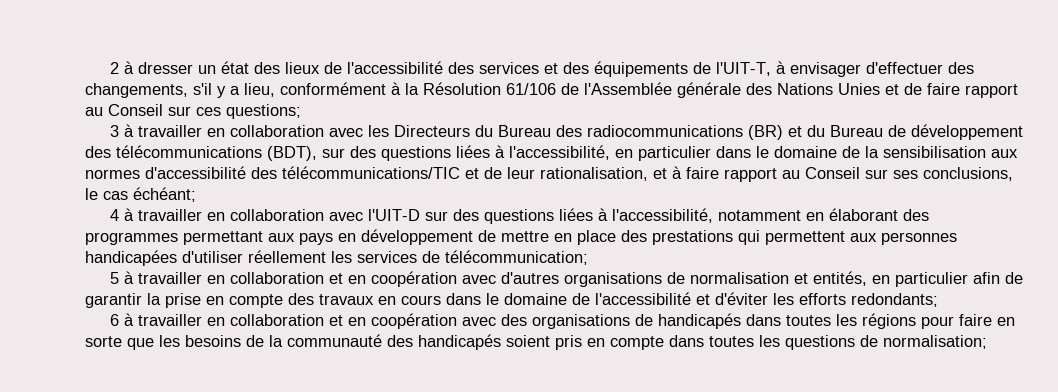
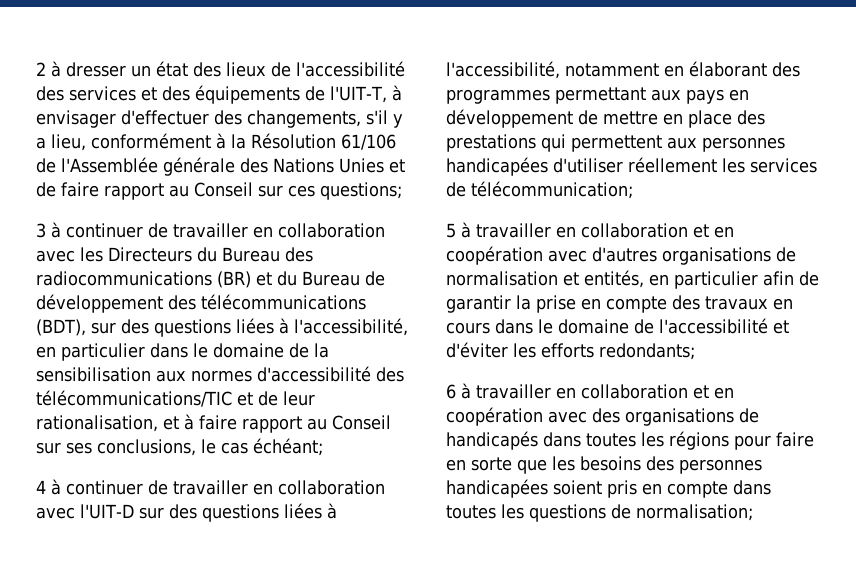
- 3 à travailler en collaboration avec les Directeurs du Bureau des radiocommunications (BR) et du Bureau de développement des télécommunications (BDT), sur des questions liées à l'accessibilité, en particulier dans le domaine de la sensibilisation aux normes d'accessibilité des télécommunications/TIC et de leur rationalisation, et à faire rapport au Conseil sur ses conclusions, le cas échéant;
+ 3 à continuer de travailler en collaboration avec les Directeurs du Bureau des radiocommunications (BR) et du Bureau de développement des télécommunications (BDT), sur des questions liées à l'accessibilité, en particulier dans le domaine de la sensibilisation aux normes d'accessibilité des télécommunications/TIC et de leur rationalisation, et à faire rapport au Conseil sur ses conclusions, le cas échéant;
- 4 à travailler en collaboration avec l'UIT-D sur des questions liées à l'accessibilité, notamment en élaborant des programmes permettant aux pays en développement de mettre en place des prestations qui permettent aux personnes handicapées d'utiliser réellement les services de télécommunication;
+ 4 à continuer de travailler en collaboration avec l'UIT-D sur des questions liées à l'accessibilité, notamment en élaborant des programmes permettant aux pays en développement de mettre en place des prestations qui permettent aux personnes handicapées d'utiliser réellement les services de télécommunication;
- 6 à travailler en collaboration et en coopération avec des organisations de handicapés dans toutes les régions pour faire en sorte que les besoins de la communauté des handicapés soient pris en compte dans toutes les questions de normalisation;
+ 6 à travailler en collaboration et en coopération avec des organisations de handicapés dans toutes les régions pour faire en sorte que les besoins des personnes handicapées soient pris en compte dans toutes les questions de normalisation;

